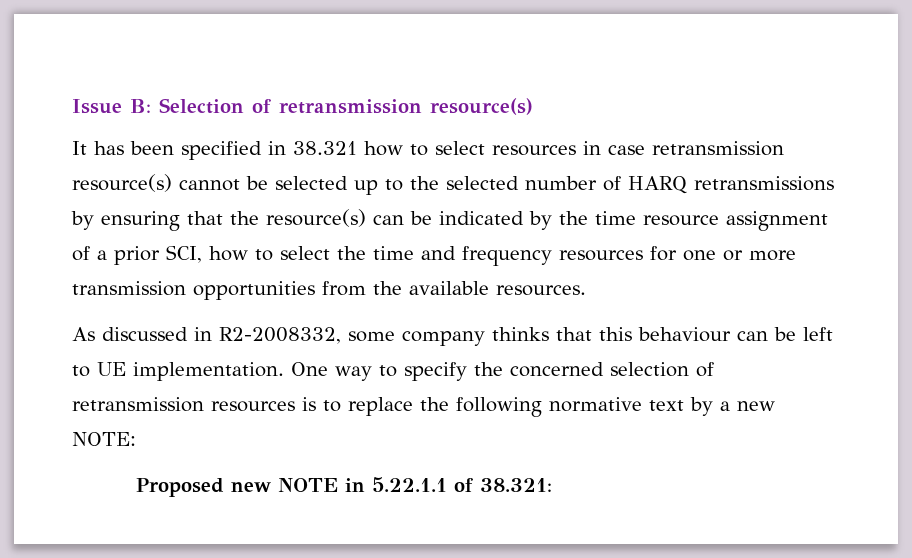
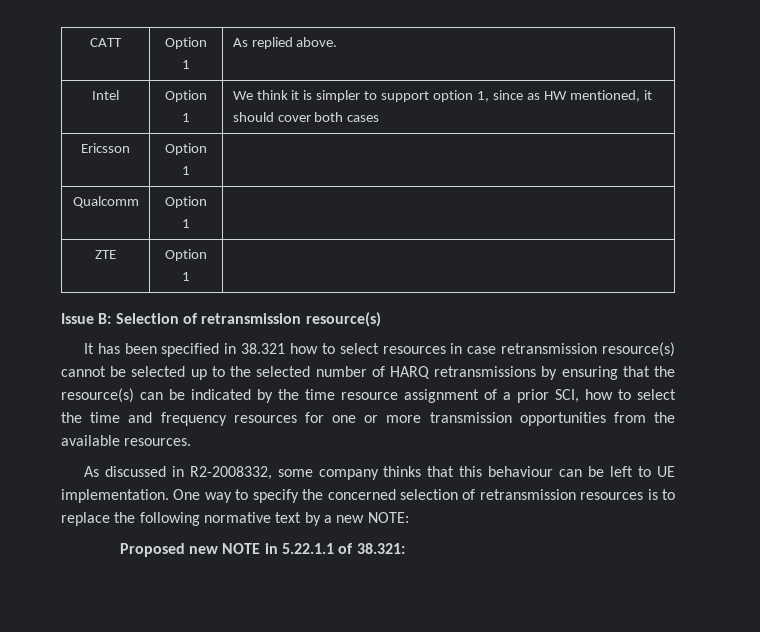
+ CATT | Option 1 | As replied above.
+ Intel | Option 1 | We think it is simpler to support option 1, since as HW mentioned, it should cover both cases
+ Ericsson | Option 1 |
+ Qualcomm | Option 1 |
+ ZTE | Option 1 |

